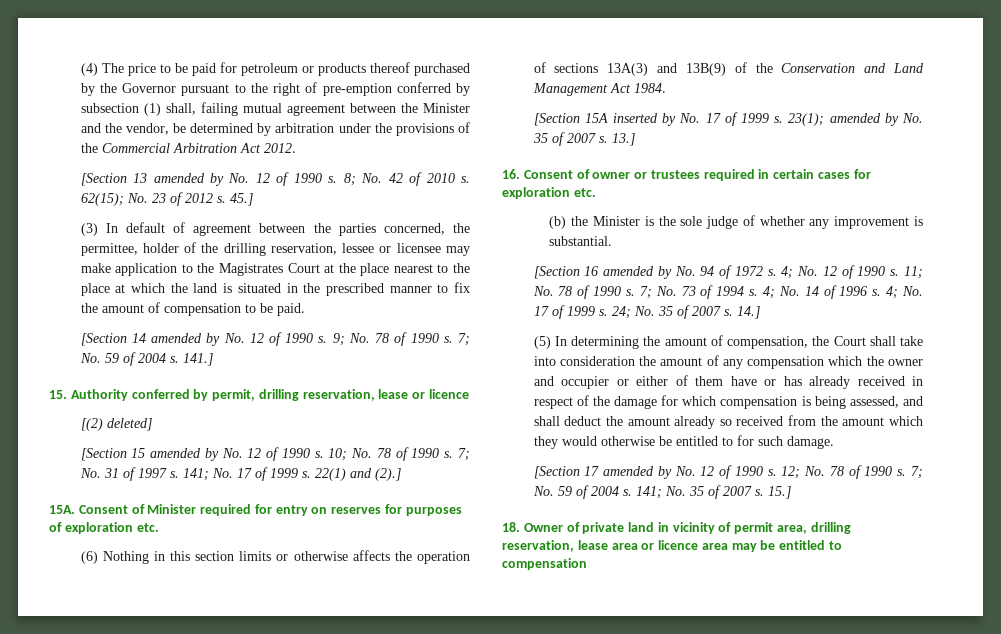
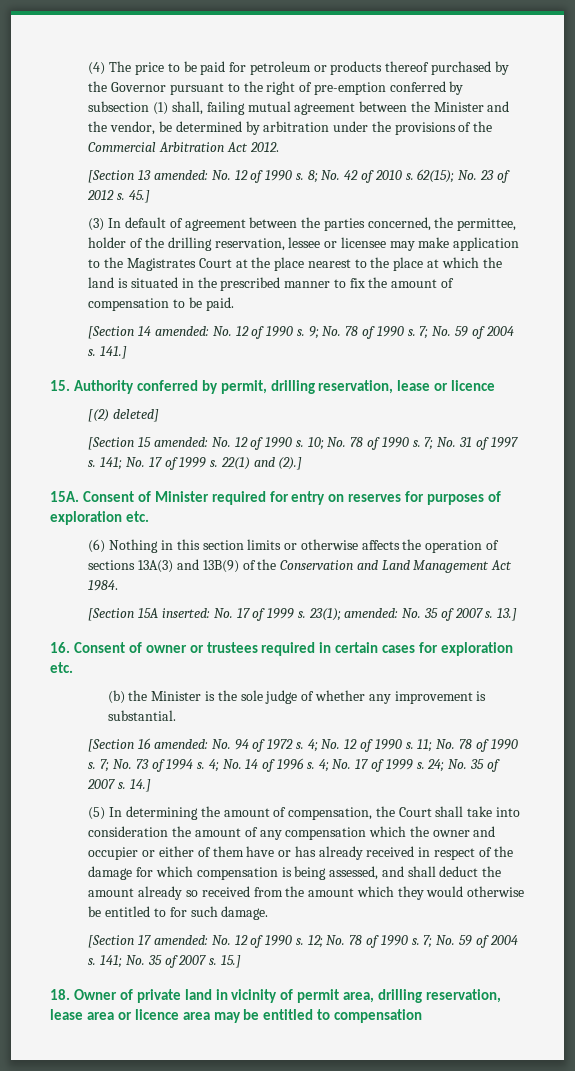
- [Section 13 amended by No. 12 of 1990 s.
+ [Section 13 amended: No. 12 of 1990 s.
- [Section 14 amended by No. 12 of 1990 s.
+ [Section 14 amended: No. 12 of 1990 s.
- [Section 15 amended by No. 12 of 1990 s.
+ [Section 15 amended: No. 12 of 1990 s.
- [Section 15A inserted by No. 17 of 1999 s.
+ [Section 15A inserted: No. 17 of 1999 s.
- 23(1); amended by No. 35 of 2007 s.
+ 23(1); amended: No. 35 of 2007 s.
- [Section 16 amended by No. 94 of 1972 s.
+ [Section 16 amended: No. 94 of 1972 s.
- [Section 17 amended by No. 12 of 1990 s.
+ [Section 17 amended: No. 12 of 1990 s.

